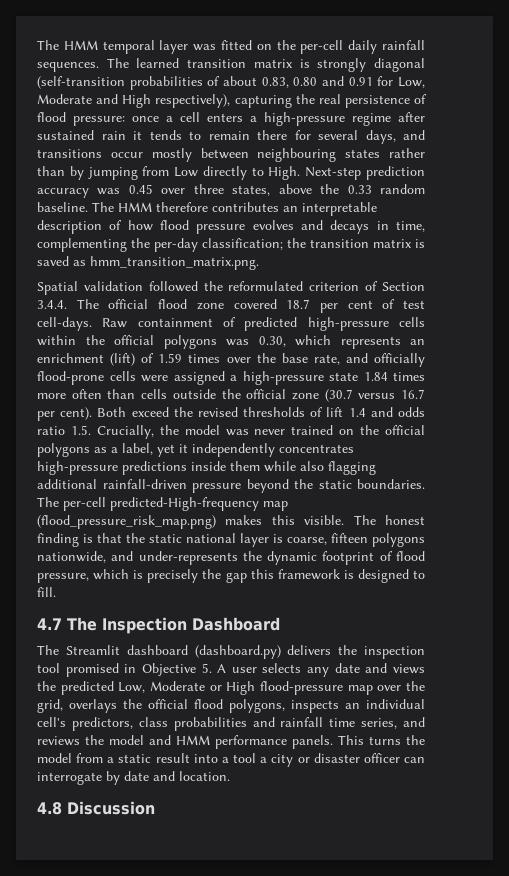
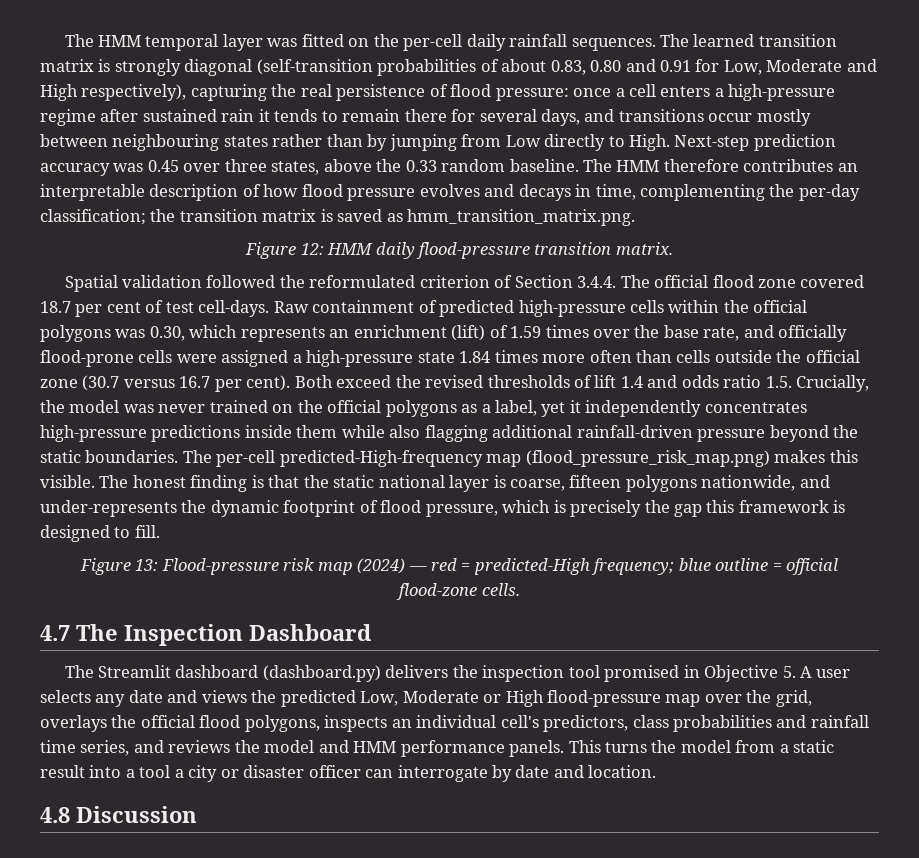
+ Figure 12: HMM daily flood-pressure transition matrix.
+ Figure 13: Flood-pressure risk map (2024) — red = predicted-High frequency; blue outline = official flood-zone cells.

